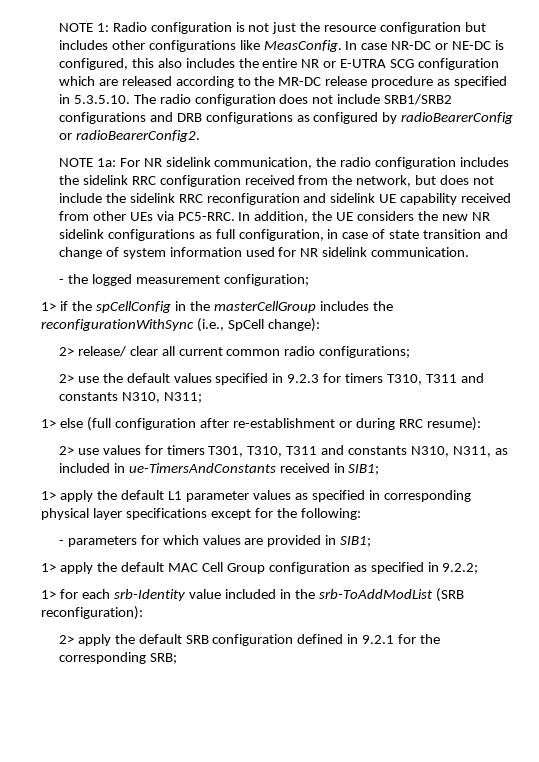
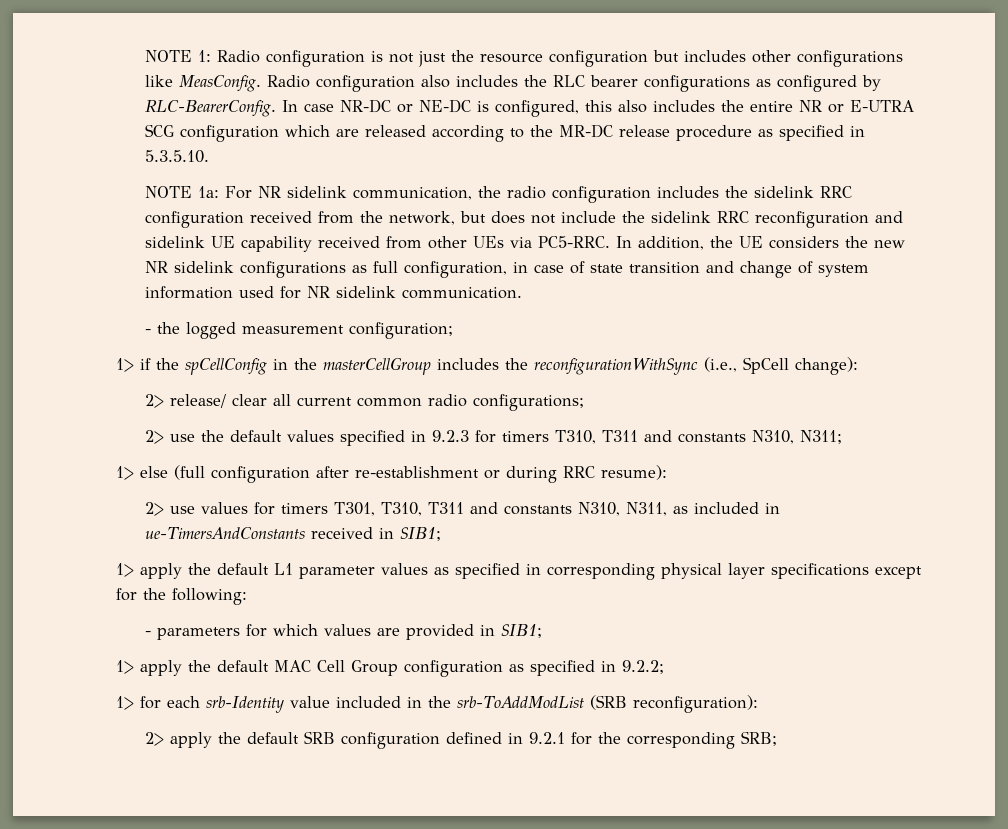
+ Radio configuration also includes the RLC bearer configurations as configured by RLC-BearerConfig.
- In case NR-DC or NE-DC is configured, this also includes the entire NR or E-UTRA SCG configuration which are released according to the MR-DC release procedure as specified in 5.3.5.10. The radio configuration does not include SRB1/SRB2 configurations and DRB configurations as configured by radioBearerConfig or radioBearerConfig2.
+ In case NR-DC or NE-DC is configured, this also includes the entire NR or E-UTRA SCG configuration which are released according to the MR-DC release procedure as specified in 5.3.5.10.

